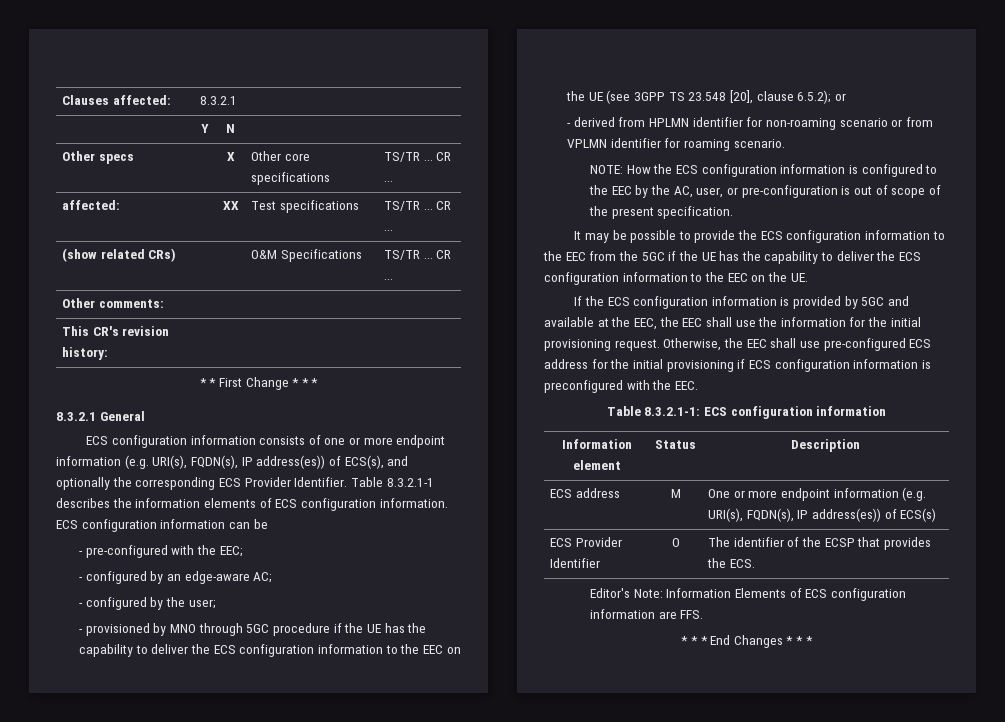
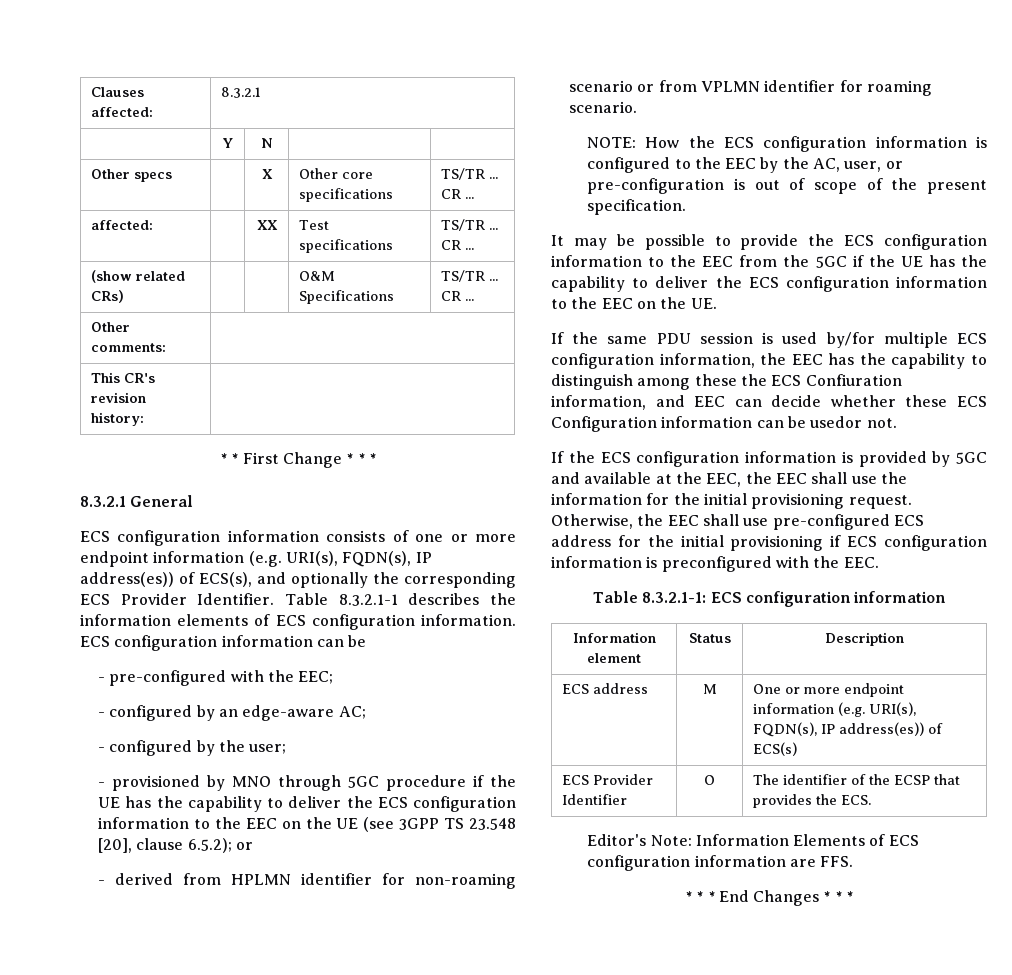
+ If the same PDU session is used by/for multiple ECS configuration information, the EEC has the capability to distinguish among these the ECS Confiuration information, and EEC can decide whether these ECS Configuration information can be usedor not.

